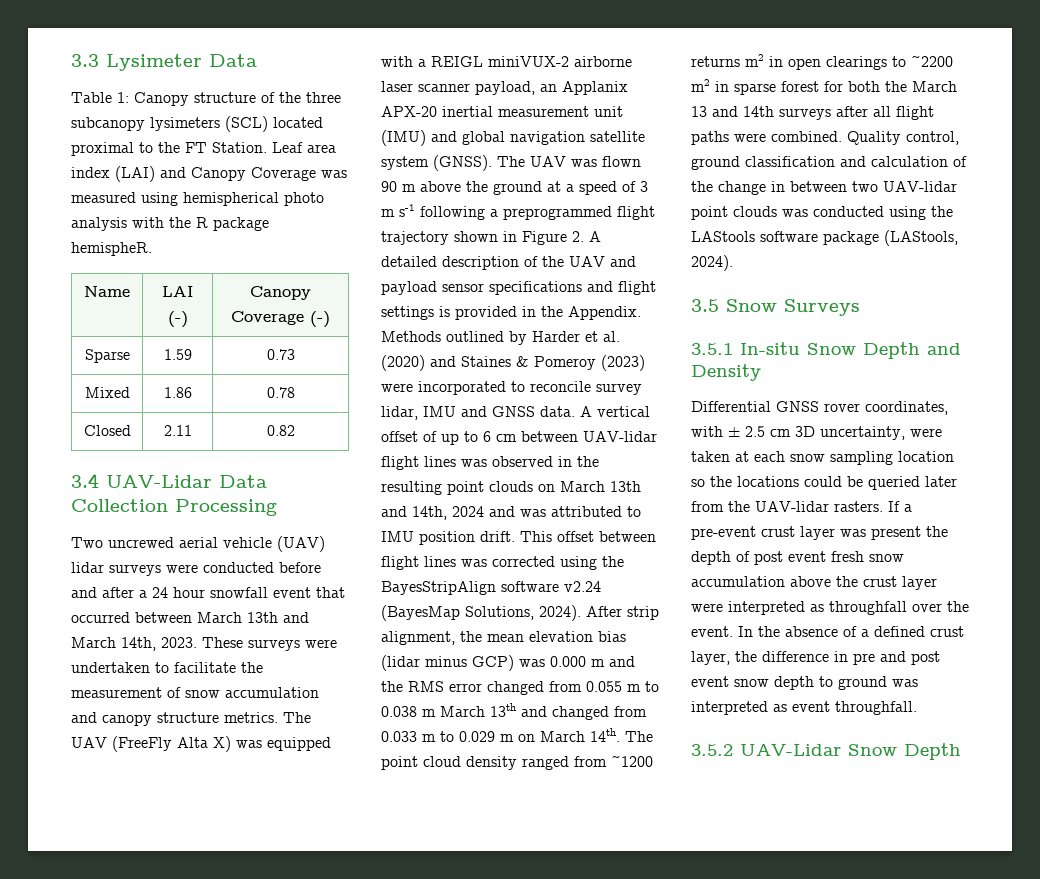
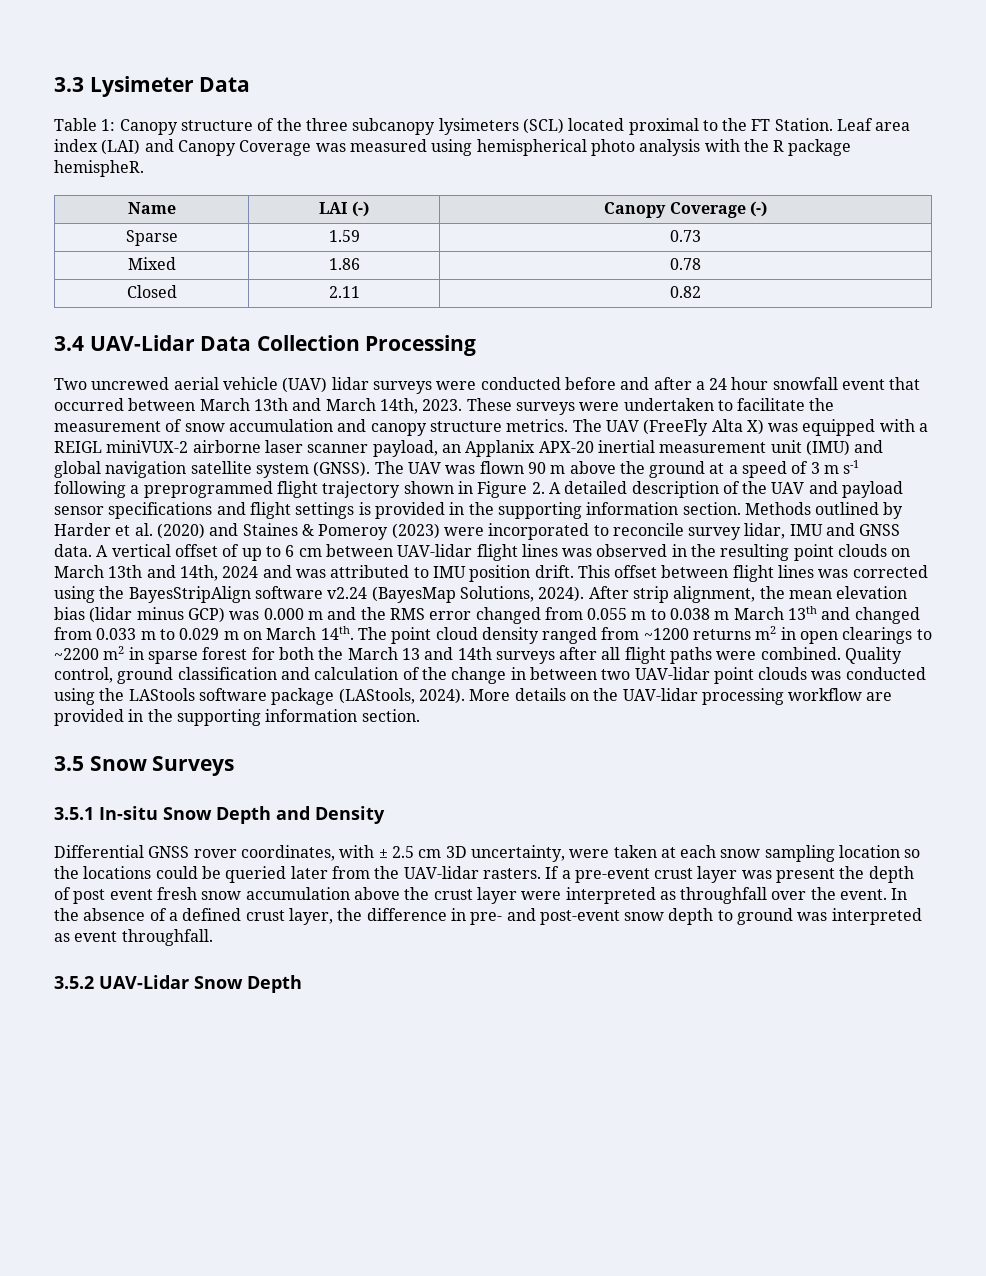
- The UAV was flown 90 m above the ground at a speed of 3 m s-1 following a preprogrammed flight trajectory shown in Figure 2. A detailed description of the UAV and payload sensor specifications and flight settings is provided in the Appendix.
+ The UAV was flown 90 m above the ground at a speed of 3 m s-1 following a preprogrammed flight trajectory shown in Figure 2. A detailed description of the UAV and payload sensor specifications and flight settings is provided in the supporting information section.
+ More details on the UAV-lidar processing workflow are provided in the supporting information section.
- In the absence of a defined crust layer, the difference in pre and post event snow depth to ground was interpreted as event throughfall.
+ In the absence of a defined crust layer, the difference in pre- and post-event snow depth to ground was interpreted as event throughfall.

